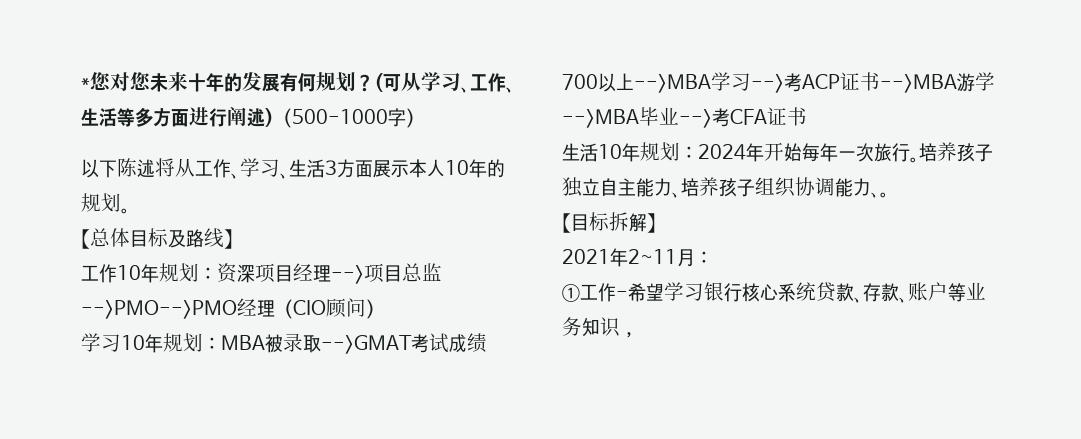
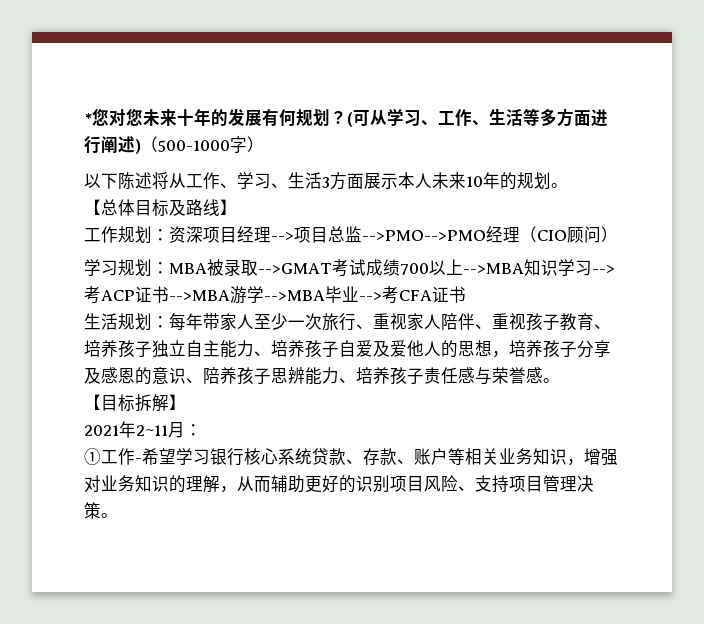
- 以下陈述将从工作、学习、生活3方面展示本人10年的规划。
+ 以下陈述将从工作、学习、生活3方面展示本人未来10年的规划。
- 工作10年规划：资深项目经理-->项目总监-->PMO-->PMO经理（CIO顾问）
+ 工作规划：资深项目经理-->项目总监-->PMO-->PMO经理（CIO顾问）
- 学习10年规划：MBA被录取-->GMAT考试成绩700以上-->MBA学习-->考ACP证书-->MBA游学-->MBA毕业-->考CFA证书
+ 学习规划：MBA被录取-->GMAT考试成绩700以上-->MBA知识学习-->考ACP证书-->MBA游学-->MBA毕业-->考CFA证书
- 生活10年规划：2024年开始每年一次旅行。培养孩子独立自主能力、培养孩子组织协调能力、。
+ 生活规划：每年带家人至少一次旅行、重视家人陪伴、重视孩子教育、培养孩子独立自主能力、培养孩子自爱及爱他人的思想，培养孩子分享及感恩的意识、陪养孩子思辨能力、培养孩子责任感与荣誉感。
- ①工作-希望学习银行核心系统贷款、存款、账户等业务知识，
+ ①工作-希望学习银行核心系统贷款、存款、账户等相关业务知识，增强对业务知识的理解，从而辅助更好的识别项目风险、支持项目管理决策。

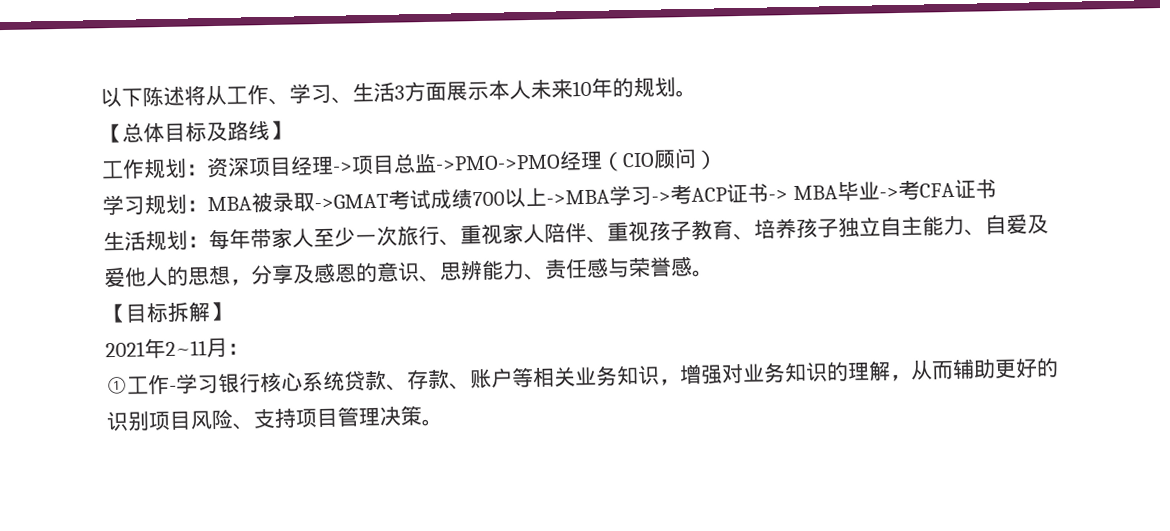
- *您对您未来十年的发展有何规划？(可从学习、工作、生活等多方面进行阐述)（500-1000字）
- 工作规划：资深项目经理-->项目总监-->PMO-->PMO经理（CIO顾问）
+ 工作规划：资深项目经理->项目总监->PMO->PMO经理（CIO顾问）
- 学习规划：MBA被录取-->GMAT考试成绩700以上-->MBA知识学习-->考ACP证书-->MBA游学-->MBA毕业-->考CFA证书
+ 学习规划：MBA被录取->GMAT考试成绩700以上->MBA学习->考ACP证书-> MBA毕业->考CFA证书
- 生活规划：每年带家人至少一次旅行、重视家人陪伴、重视孩子教育、培养孩子独立自主能力、培养孩子自爱及爱他人的思想，培养孩子分享及感恩的意识、陪养孩子思辨能力、培养孩子责任感与荣誉感。
+ 生活规划：每年带家人至少一次旅行、重视家人陪伴、重视孩子教育、培养孩子独立自主能力、自爱及爱他人的思想，分享及感恩的意识、思辨能力、责任感与荣誉感。
- ①工作-希望学习银行核心系统贷款、存款、账户等相关业务知识，增强对业务知识的理解，从而辅助更好的识别项目风险、支持项目管理决策。
+ ①工作-学习银行核心系统贷款、存款、账户等相关业务知识，增强对业务知识的理解，从而辅助更好的识别项目风险、支持项目管理决策。

